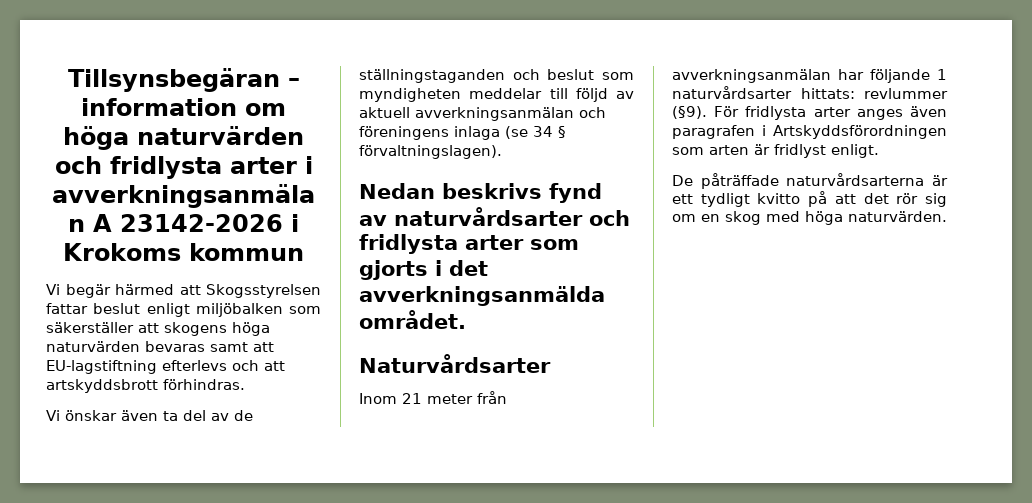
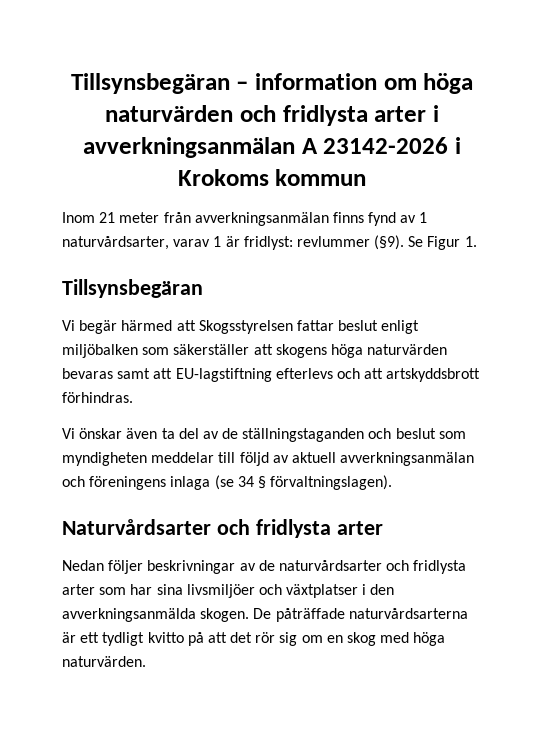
+ Inom 21 meter från avverkningsanmälan finns fynd av 1 naturvårdsarter, varav 1 är fridlyst: revlummer (§9). Se Figur 1.
+ Tillsynsbegäran
- Nedan beskrivs fynd av naturvårdsarter och fridlysta arter som gjorts i det avverkningsanmälda området.
- Naturvårdsarter
- Inom 21 meter från avverkningsanmälan har följande 1 naturvårdsarter hittats: revlummer (§9). För fridlysta arter anges även paragrafen i Artskyddsförordningen som arten är fridlyst enligt.
- De påträffade naturvårdsarterna är ett tydligt kvitto på att det rör sig om en skog med höga naturvärden.
+ Naturvårdsarter och fridlysta arter
+ Nedan följer beskrivningar av de naturvårdsarter och fridlysta arter som har sina livsmiljöer och växtplatser i den avverkningsanmälda skogen. De påträffade naturvårdsarterna är ett tydligt kvitto på att det rör sig om en skog med höga naturvärden.

